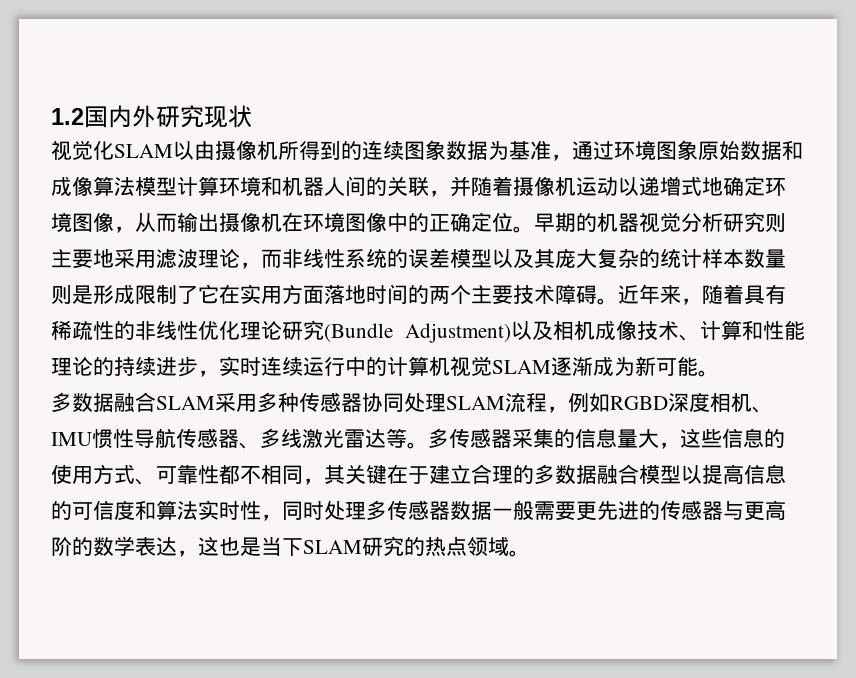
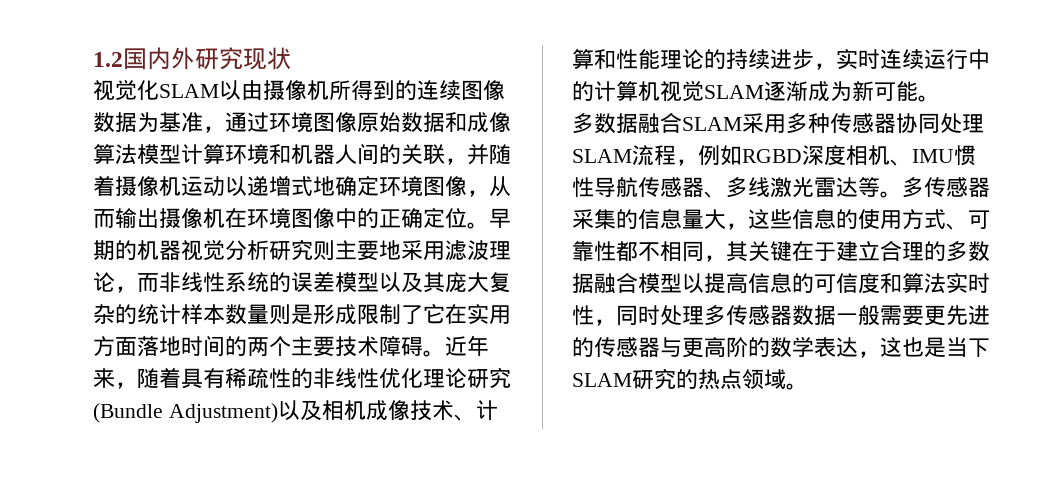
- 视觉化SLAM以由摄像机所得到的连续图象数据为基准，通过环境图象原始数据和成像算法模型计算环境和机器人间的关联，并随着摄像机运动以递增式地确定环境图像，从而输出摄像机在环境图像中的正确定位。
+ 视觉化SLAM以由摄像机所得到的连续图像数据为基准，通过环境图像原始数据和成像算法模型计算环境和机器人间的关联，并随着摄像机运动以递增式地确定环境图像，从而输出摄像机在环境图像中的正确定位。

